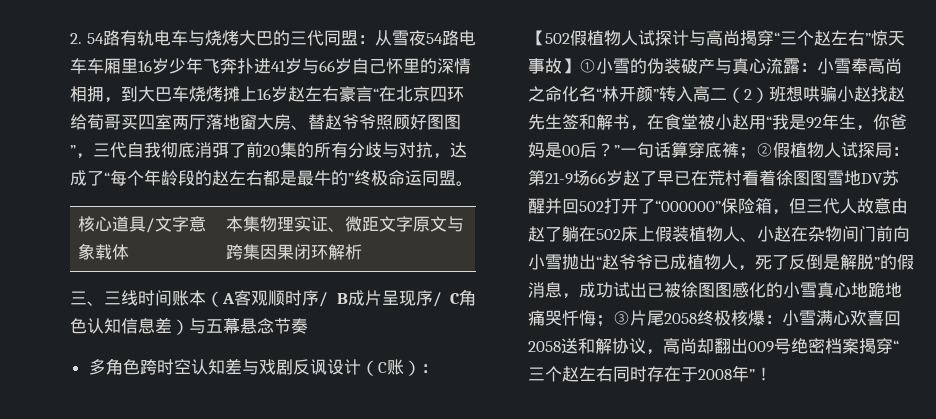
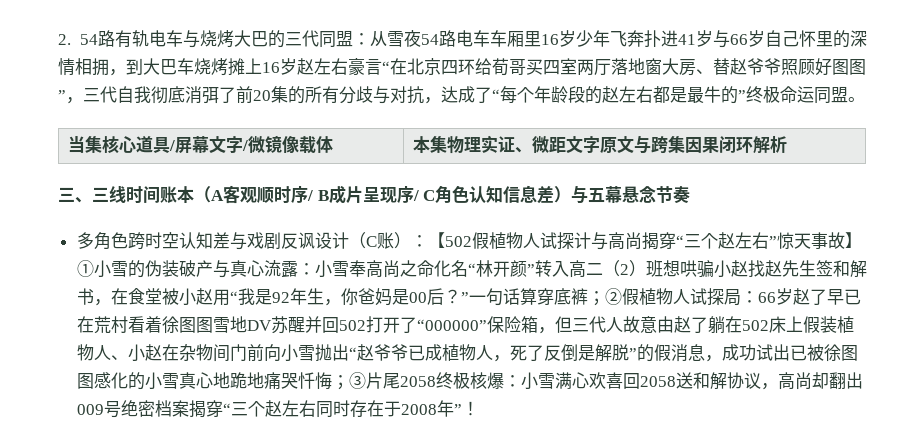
- 核心道具/文字意象载体 | 本集物理实证、微距文字原文与跨集因果闭环解析
+ 当集核心道具/屏幕文字/微镜像载体 | 本集物理实证、微距文字原文与跨集因果闭环解析
- 第21-9场66岁赵了早已在荒村看着徐图图雪地DV苏醒并回502打开了“000000”保险箱，但三代人故意由赵了躺在502床上假装植物人、小赵在杂物间门前向小雪抛出“赵爷爷已成植物人，死了反倒是解脱”的假消息，成功试出已被徐图图感化的小雪真心地跪地痛哭忏悔；
+ 66岁赵了早已在荒村看着徐图图雪地DV苏醒并回502打开了“000000”保险箱，但三代人故意由赵了躺在502床上假装植物人、小赵在杂物间门前向小雪抛出“赵爷爷已成植物人，死了反倒是解脱”的假消息，成功试出已被徐图图感化的小雪真心地跪地痛哭忏悔；

